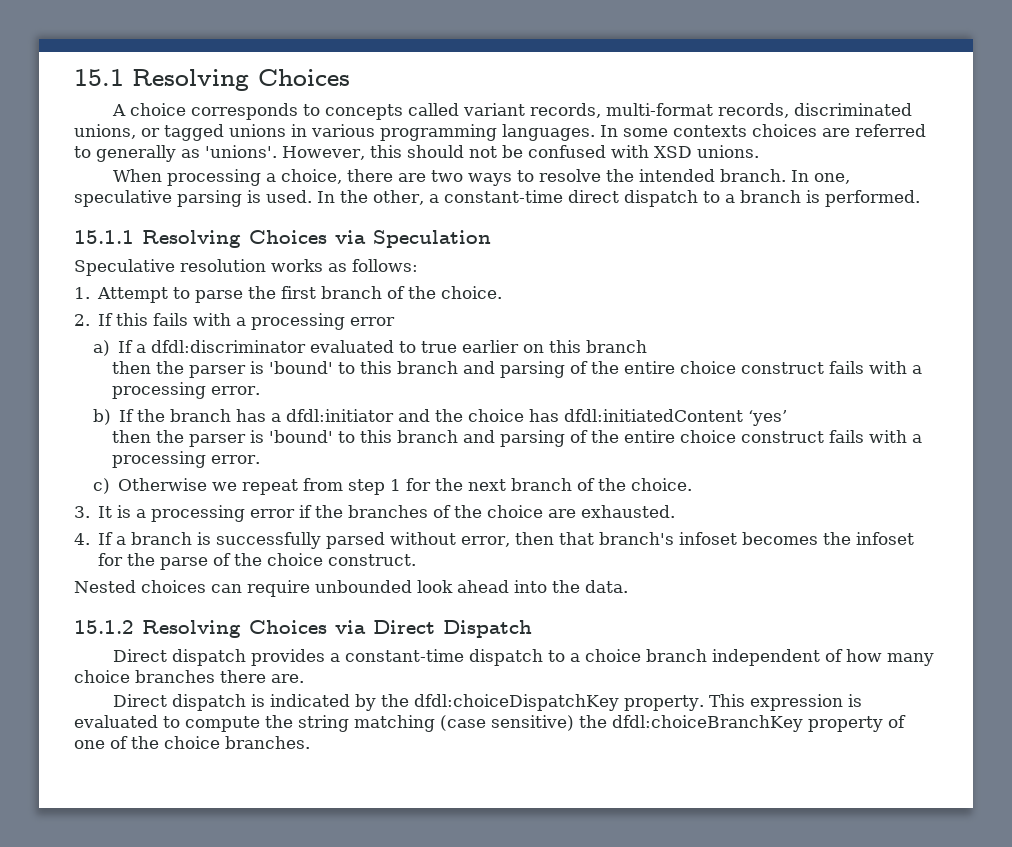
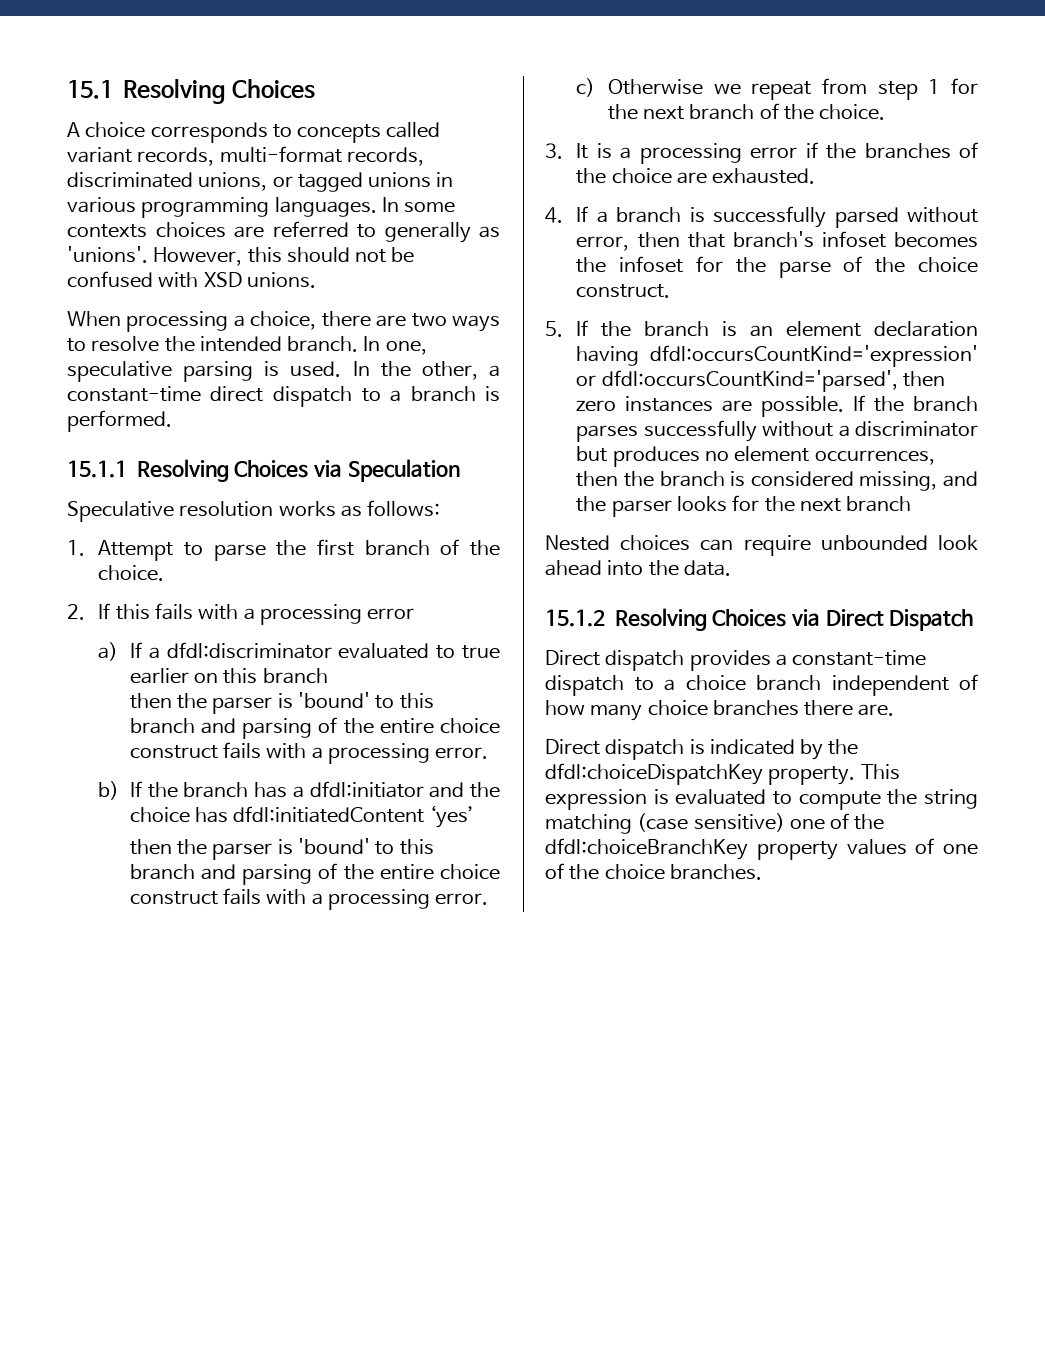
+ 5. If the branch is an element declaration having dfdl:occursCountKind='expression' or dfdl:occursCountKind='parsed', then zero instances are possible. If the branch parses successfully without a discriminator but produces no element occurrences, then the branch is considered missing, and the parser looks for the next branch
- This expression is evaluated to compute the string matching (case sensitive) the dfdl:choiceBranchKey property of one of the choice branches.
+ This expression is evaluated to compute the string matching (case sensitive) one of the dfdl:choiceBranchKey property values of one of the choice branches.

